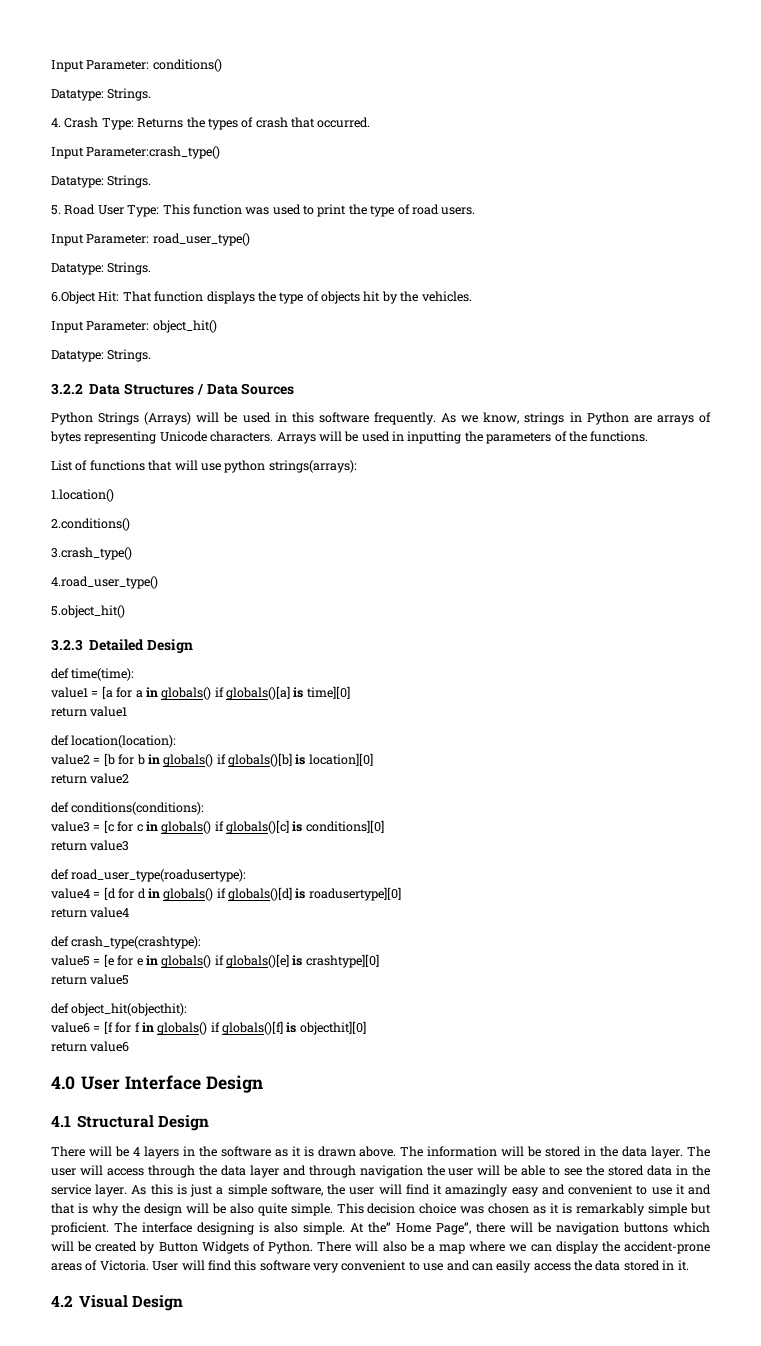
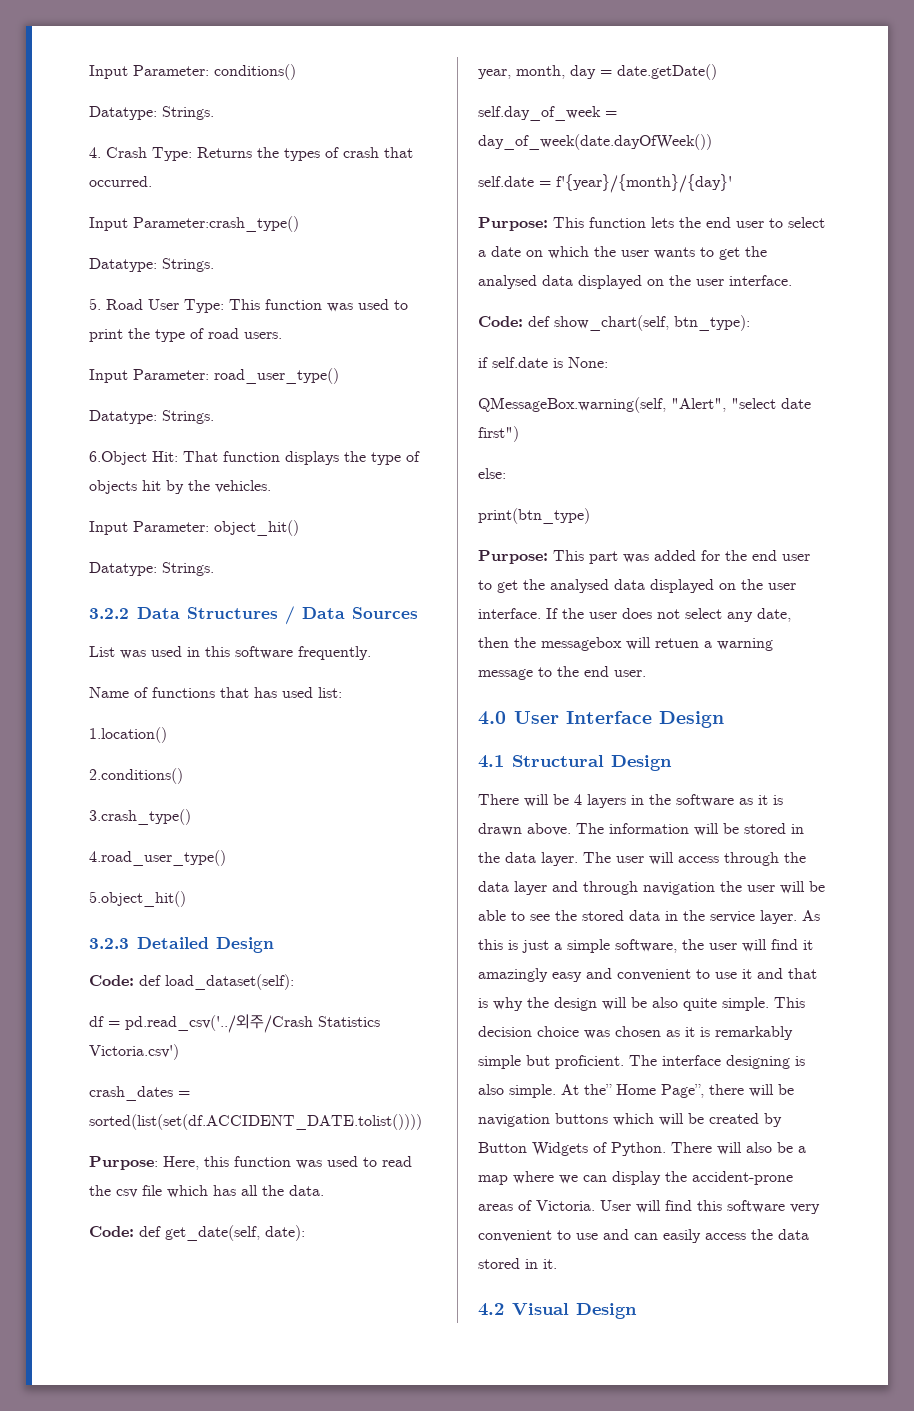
- Python Strings (Arrays) will be used in this software frequently. As we know, strings in Python are arrays of bytes representing Unicode characters. Arrays will be used in inputting the parameters of the functions.
- List of functions that will use python strings(arrays):
+ List was used in this software frequently.
+ Name of functions that has used list:
- def time(time):
- value1 = [a for a in globals() if globals()[a] is time][0]
- return value1
- def location(location):
- value2 = [b for b in globals() if globals()[b] is location][0]
- return value2
- def conditions(conditions):
- value3 = [c for c in globals() if globals()[c] is conditions][0]
- return value3
- def road_user_type(roadusertype):
- value4 = [d for d in globals() if globals()[d] is roadusertype][0]
- return value4
- def crash_type(crashtype):
- value5 = [e for e in globals() if globals()[e] is crashtype][0]
- return value5
- def object_hit(objecthit):
- value6 = [f for f in globals() if globals()[f] is objecthit][0]
- return value6
+ Code: def load_dataset(self):
+ df = pd.read_csv('../외주/Crash Statistics Victoria.csv')
+ crash_dates = sorted(list(set(df.ACCIDENT_DATE.tolist())))
+ Purpose: Here, this function was used to read the csv file which has all the data.
+ Code: def get_date(self, date):
+ year, month, day = date.getDate()
+ self.day_of_week = day_of_week(date.dayOfWeek())
+ self.date = f'{year}/{month}/{day}'
+ Purpose: This function lets the end user to select a date on which the user wants to get the analysed data displayed on the user interface.
+ Code: def show_chart(self, btn_type):
+ if self.date is None:
+ QMessageBox.warning(self, "Alert", "select date first")
+ else:
+ print(btn_type)
+ Purpose: This part was added for the end user to get the analysed data displayed on the user interface. If the user does not select any date, then the messagebox will retuen a warning message to the end user.

